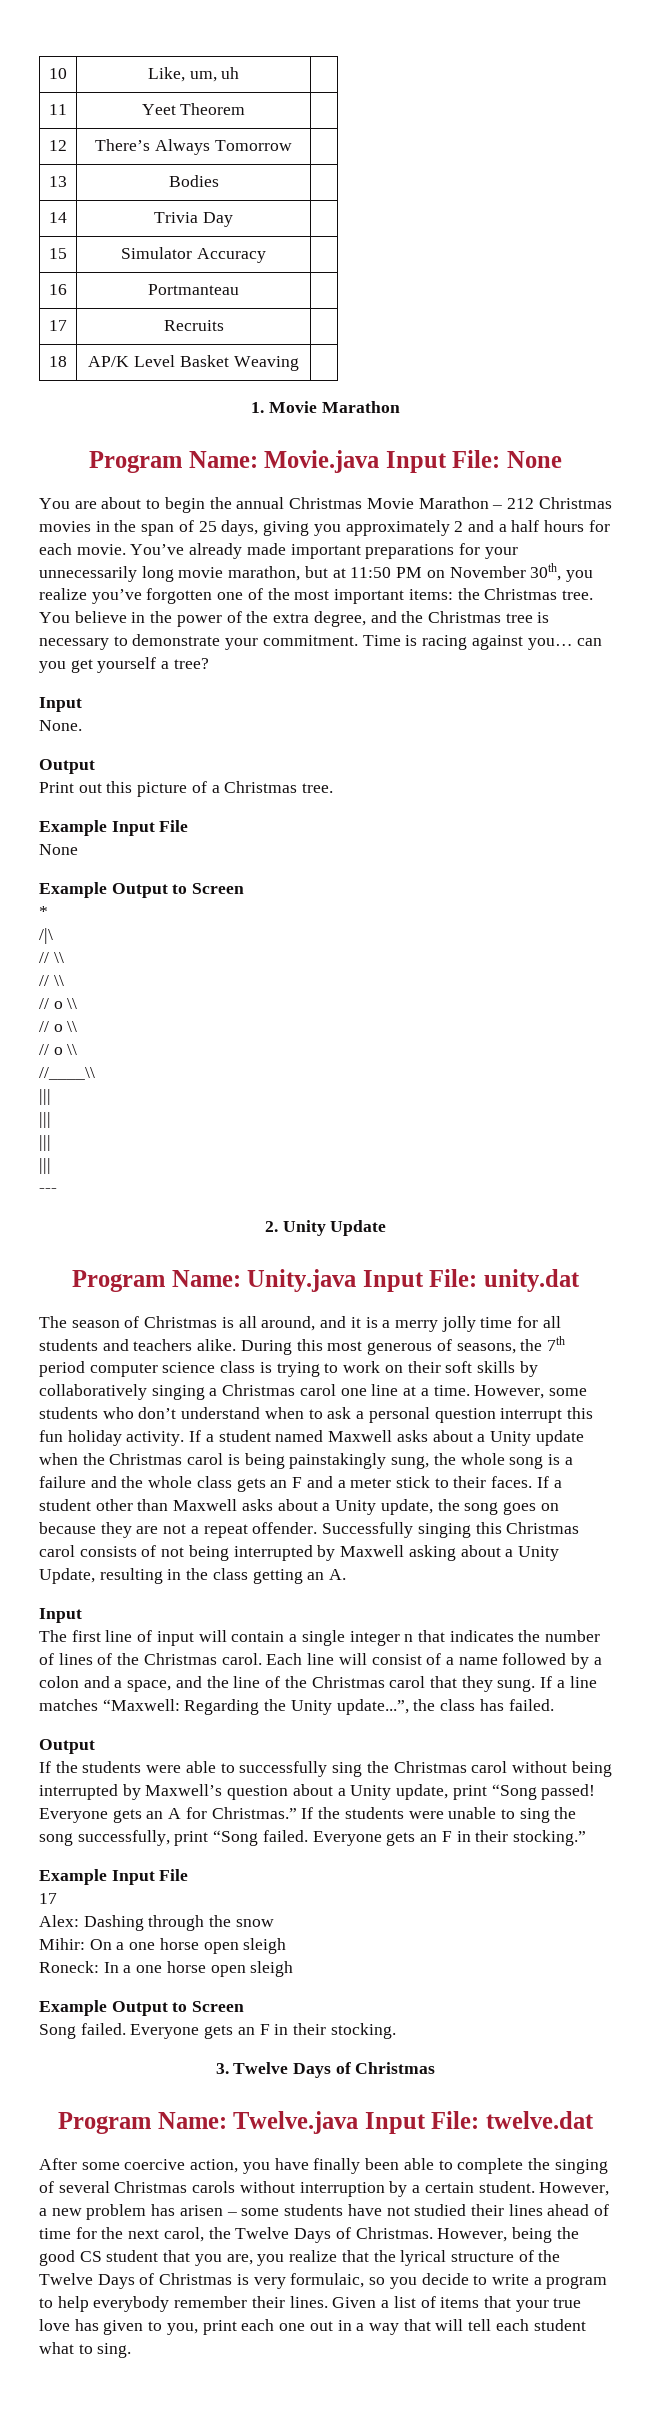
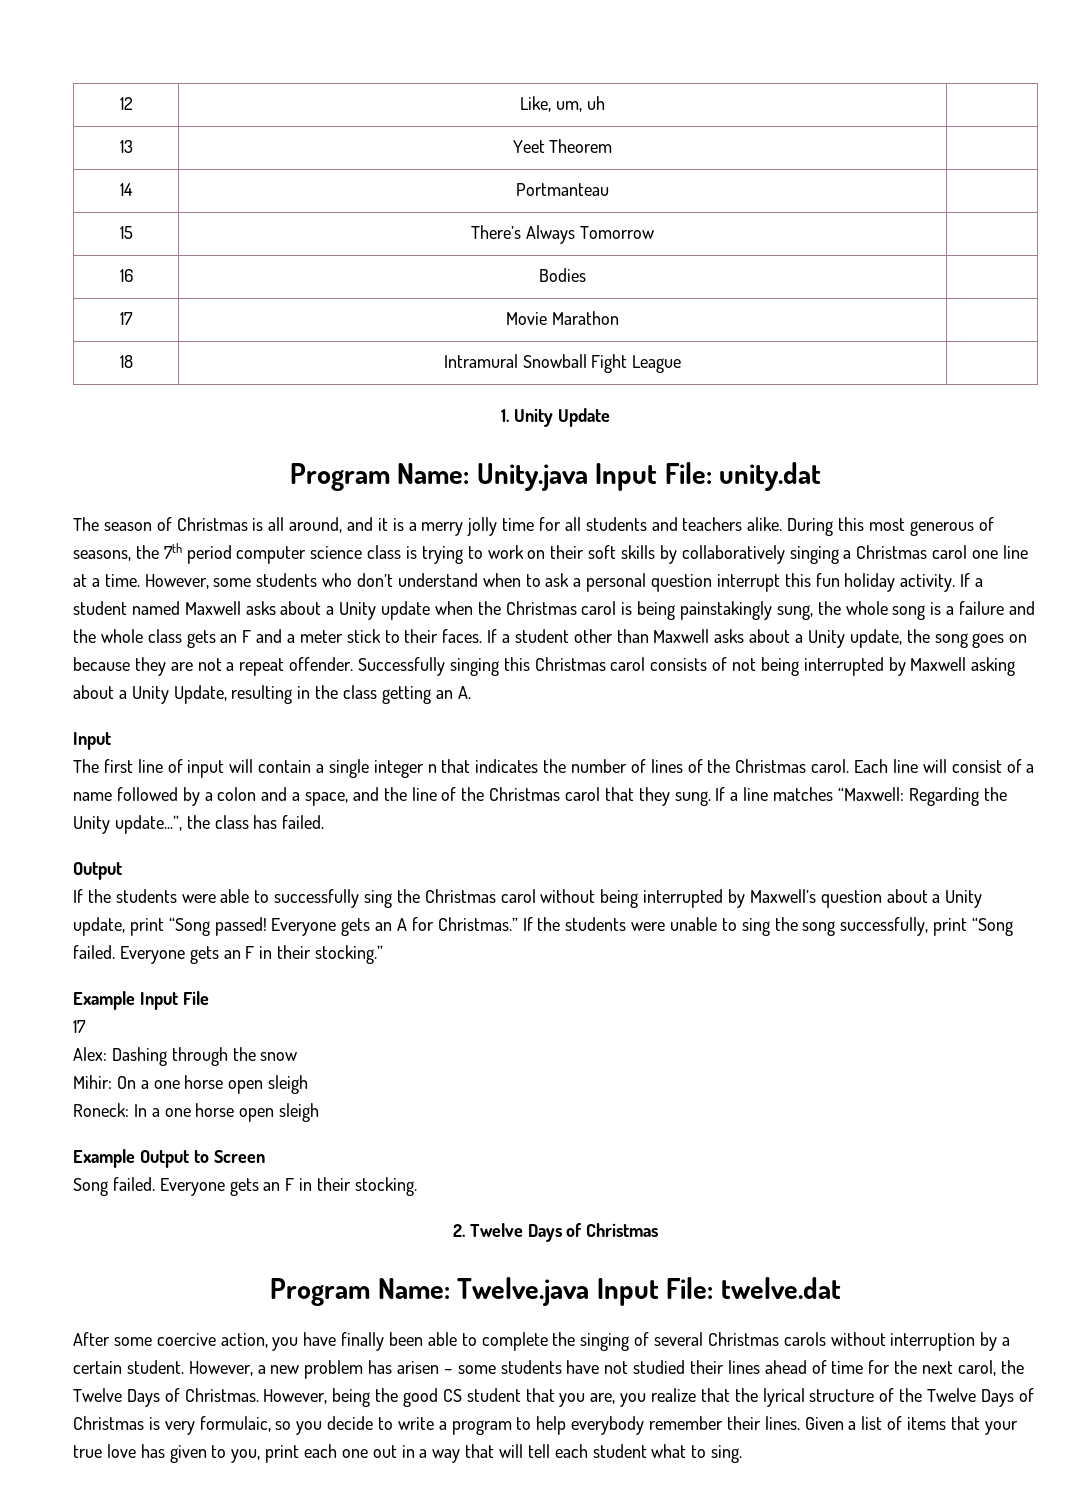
- 10 | Like, um, uh |
+ 12 | Like, um, uh |
- 11 | Yeet Theorem |
+ 13 | Yeet Theorem |
- 12 | There’s Always Tomorrow |
+ 14 | Portmanteau |
+ 15 | There’s Always Tomorrow |
- 13 | Bodies |
+ 16 | Bodies |
- 14 | Trivia Day |
- 15 | Simulator Accuracy |
- 16 | Portmanteau |
- 17 | Recruits |
+ 17 | Movie Marathon |
- 18 | AP/K Level Basket Weaving |
- 1. Movie Marathon
- Program Name: Movie.java Input File: None
- You are about to begin the annual Christmas Movie Marathon – 212 Christmas movies in the span of 25 days, giving you approximately 2 and a half hours for each movie. You’ve already made important preparations for your unnecessarily long movie marathon, but at 11:50 PM on November 30th, you realize you’ve forgotten one of the most important items: the Christmas tree. You believe in the power of the extra degree, and the Christmas tree is necessary to demonstrate your commitment. Time is racing against you… can you get yourself a tree?
- Input
- None.
- Output
- Print out this picture of a Christmas tree.
- Example Input File
- None
- Example Output to Screen
- *
- /|\
- // \\
- // \\
- // o \\
- // o \\
- // o \\
- //____\\
- |||
- |||
- |||
- |||
- ---
- 2. Unity Update
+ 18 | Intramural Snowball Fight League |
+ 1. Unity Update
- 3. Twelve Days of Christmas
+ 2. Twelve Days of Christmas

